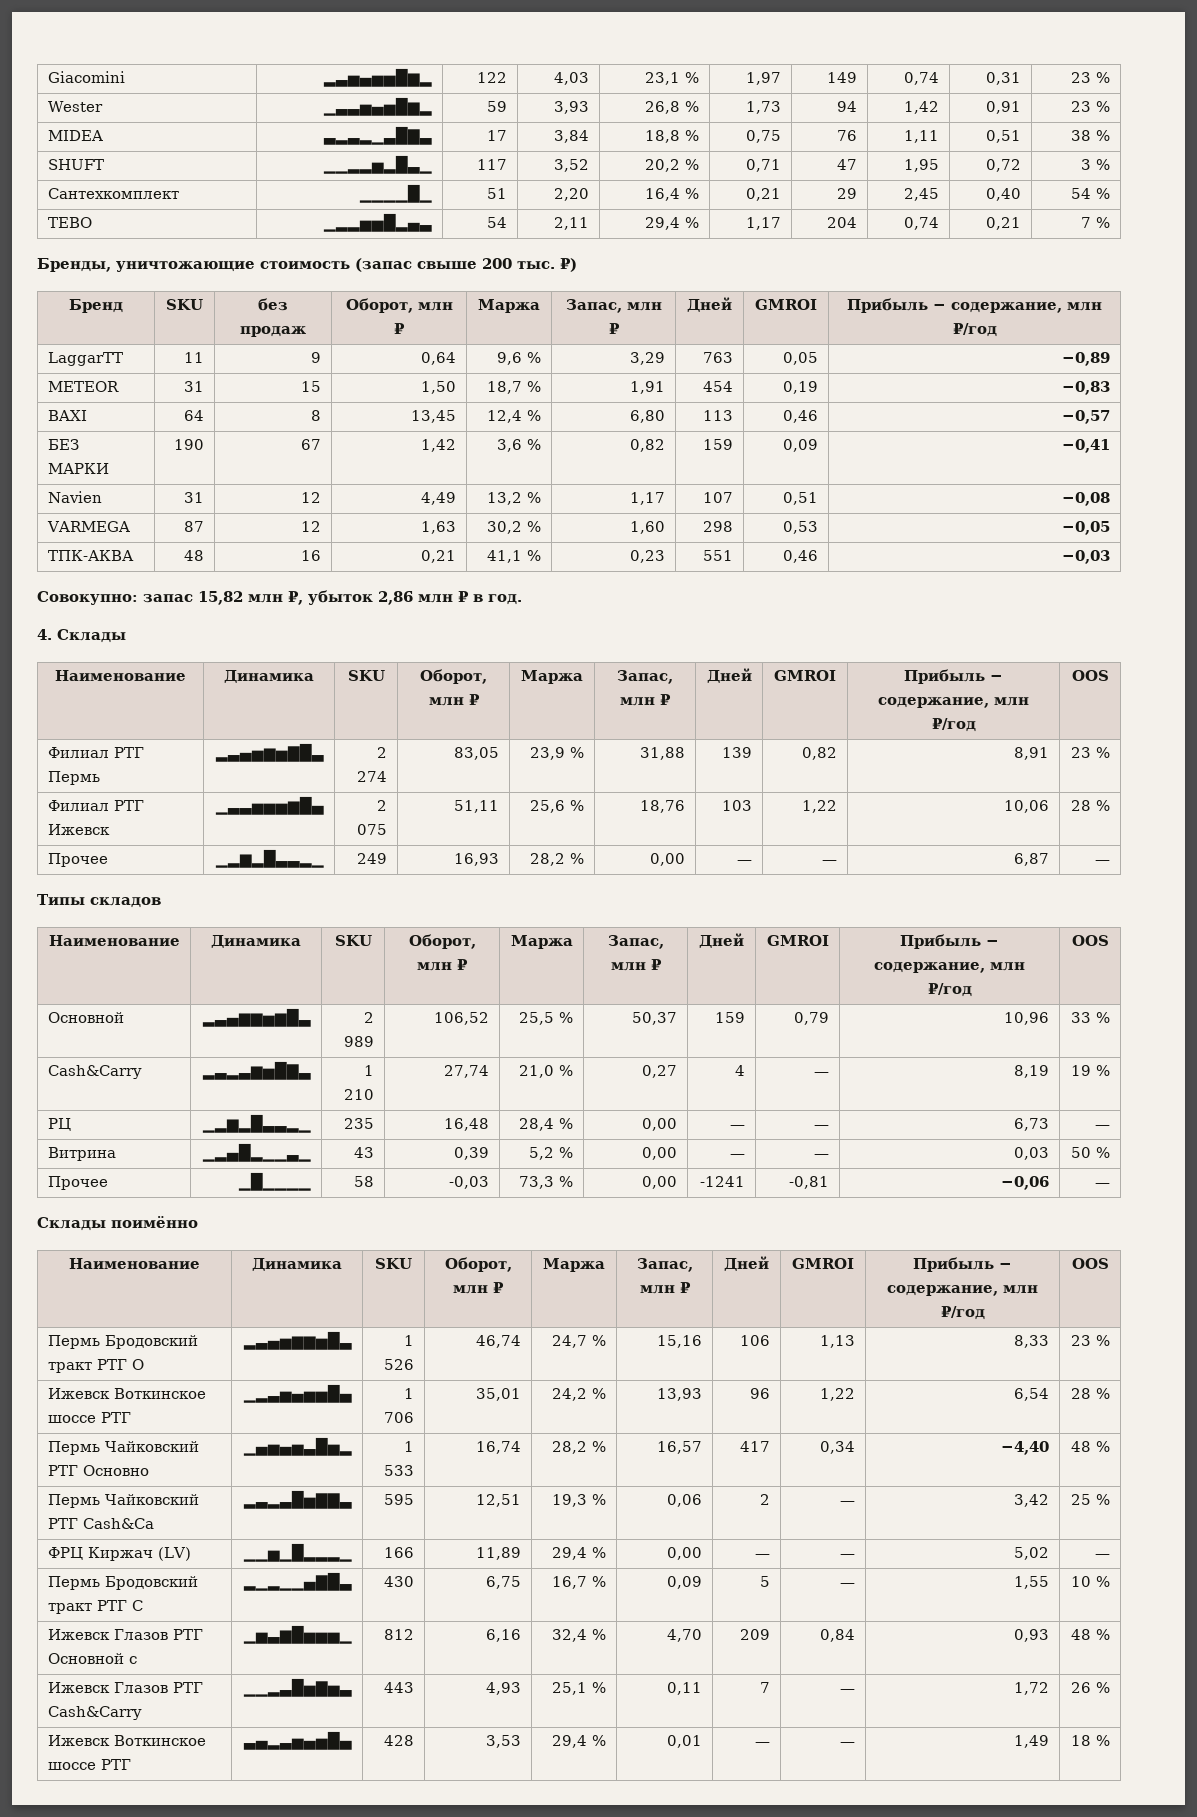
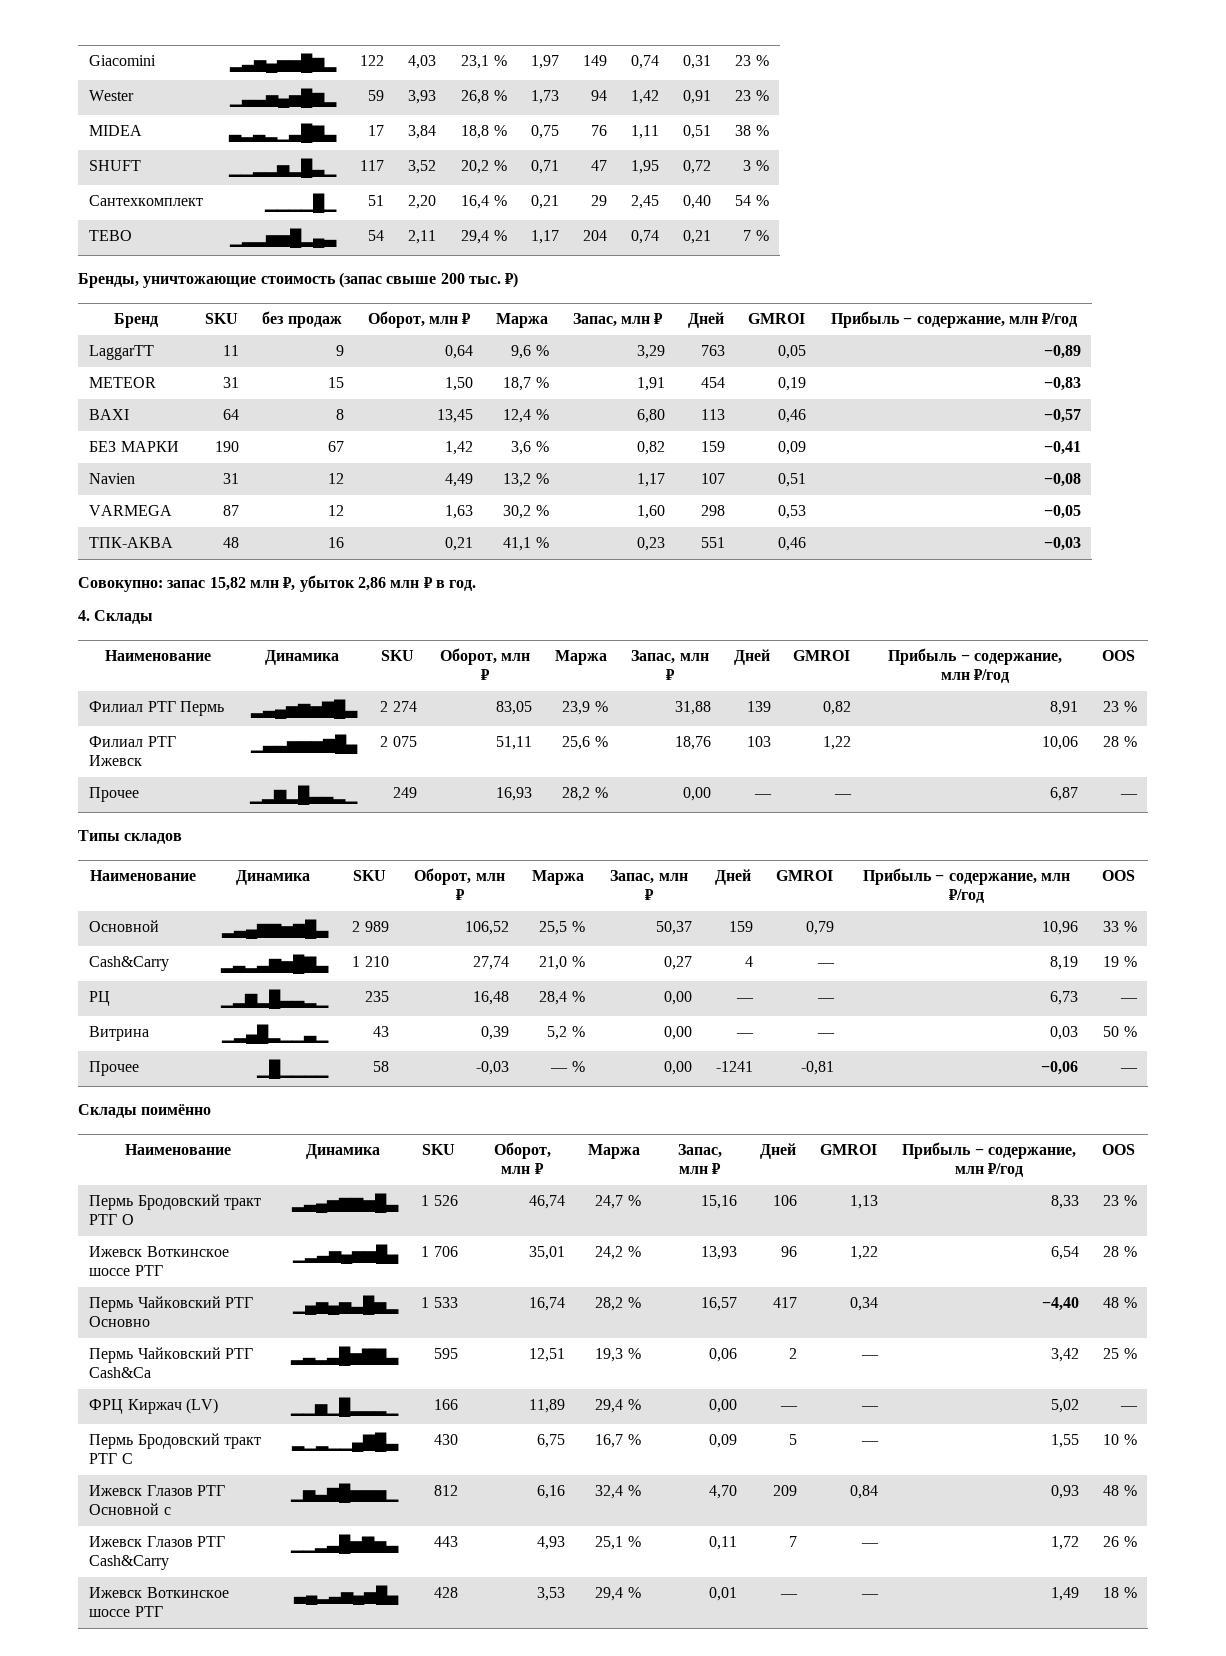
- Прочее | ▁█▁▁▁▁ | 58 | -0,03 | 73,3 % | 0,00 | -1241 | -0,81 | −0,06 | —
+ Прочее | ▁█▁▁▁▁ | 58 | -0,03 | — % | 0,00 | -1241 | -0,81 | −0,06 | —

